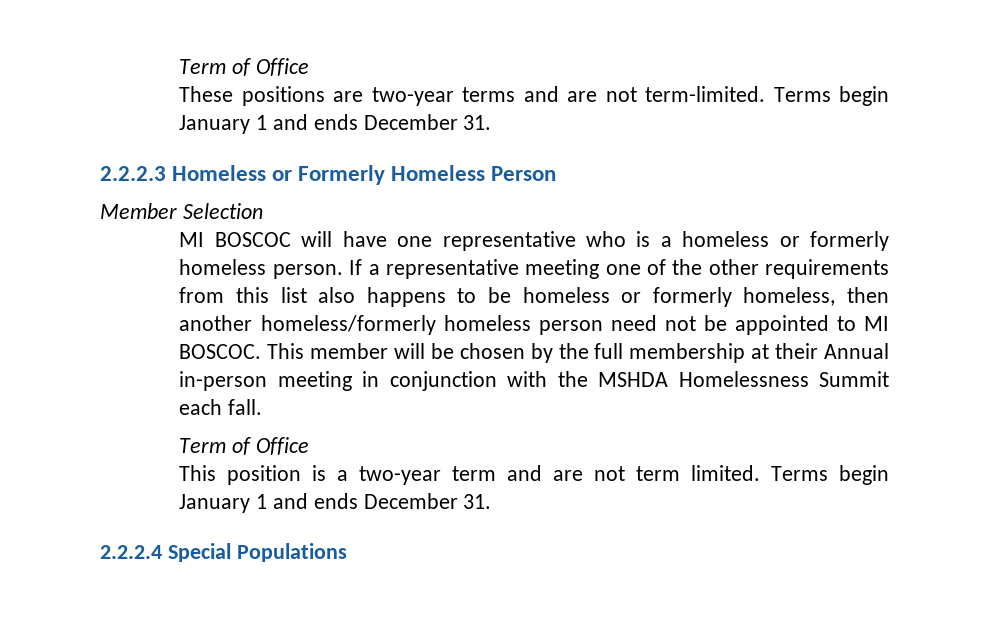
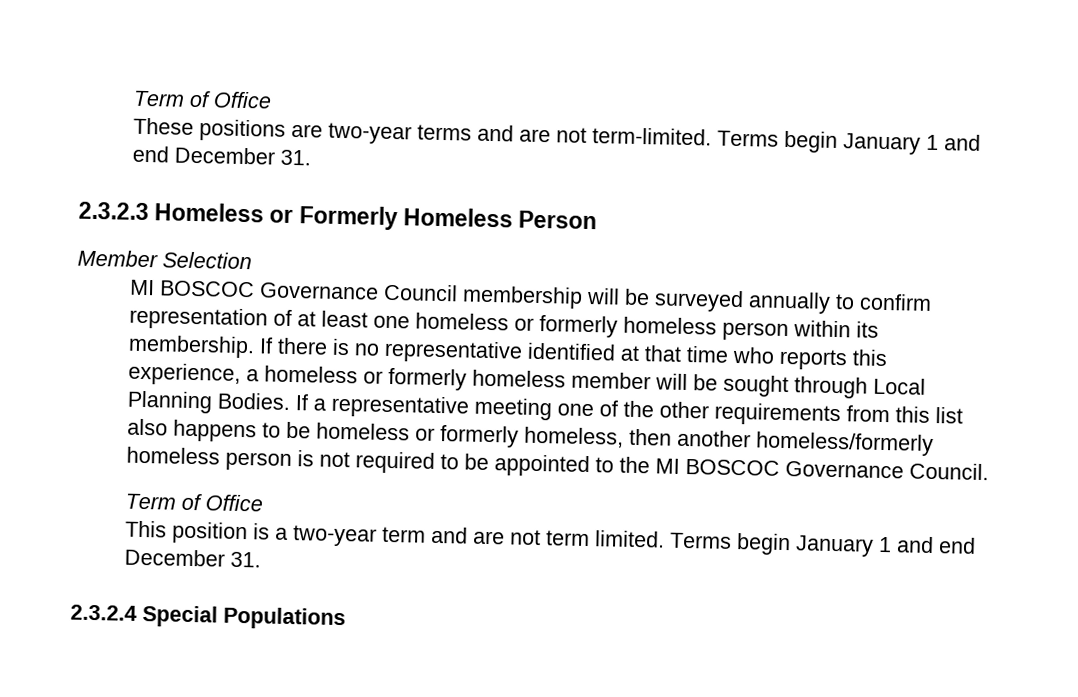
- These positions are two-year terms and are not term-limited. Terms begin January 1 and ends December 31.
- 2.2.2.3 Homeless or Formerly Homeless Person
+ These positions are two-year terms and are not term-limited. Terms begin January 1 and end December 31.
+ 2.3.2.3 Homeless or Formerly Homeless Person
- MI BOSCOC will have one representative who is a homeless or formerly homeless person.
+ MI BOSCOC Governance Council membership will be surveyed annually to confirm representation of at least one homeless or formerly homeless person within its membership. If there is no representative identified at that time who reports this experience, a homeless or formerly homeless member will be sought through Local Planning Bodies.
- If a representative meeting one of the other requirements from this list also happens to be homeless or formerly homeless, then another homeless/formerly homeless person need not be appointed to MI BOSCOC. This member will be chosen by the full membership at their Annual in-person meeting in conjunction with the MSHDA Homelessness Summit each fall.
+ If a representative meeting one of the other requirements from this list also happens to be homeless or formerly homeless, then another homeless/formerly homeless person is not required to be appointed to the MI BOSCOC Governance Council.
- This position is a two-year term and are not term limited. Terms begin January 1 and ends December 31.
- 2.2.2.4 Special Populations
+ This position is a two-year term and are not term limited. Terms begin January 1 and end December 31.
+ 2.3.2.4 Special Populations

